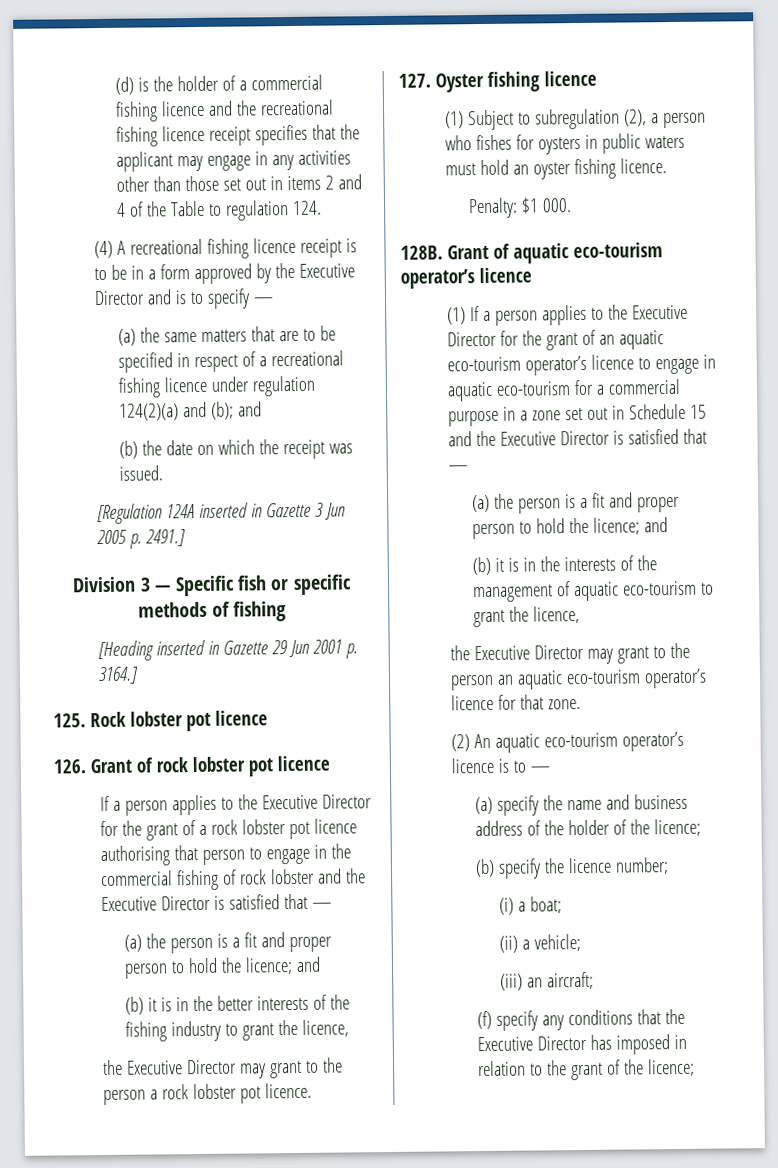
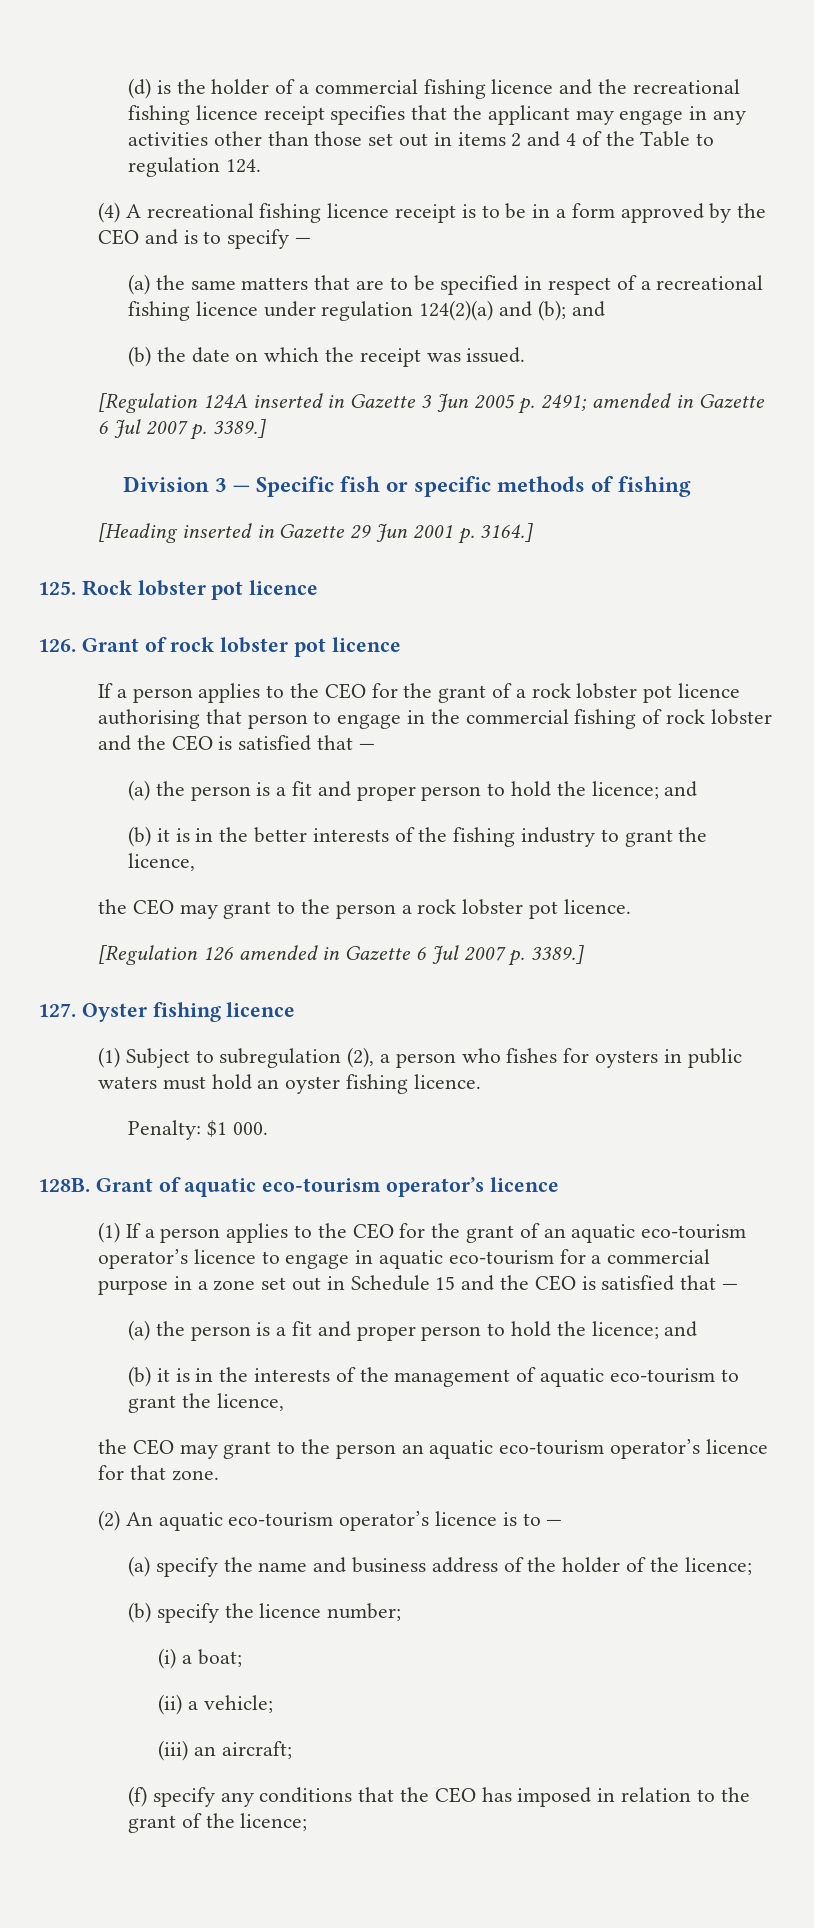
- (4) A recreational fishing licence receipt is to be in a form approved by the Executive Director and is to specify —
+ (4) A recreational fishing licence receipt is to be in a form approved by the CEO and is to specify —
- [Regulation 124A inserted in Gazette 3 Jun 2005 p. 2491.]
+ [Regulation 124A inserted in Gazette 3 Jun 2005 p. 2491; amended in Gazette 6 Jul 2007 p. 3389.]
- If a person applies to the Executive Director for the grant of a rock lobster pot licence authorising that person to engage in the commercial fishing of rock lobster and the Executive Director is satisfied that —
+ If a person applies to the CEO for the grant of a rock lobster pot licence authorising that person to engage in the commercial fishing of rock lobster and the CEO is satisfied that —
- the Executive Director may grant to the person a rock lobster pot licence.
+ the CEO may grant to the person a rock lobster pot licence.
+ [Regulation 126 amended in Gazette 6 Jul 2007 p. 3389.]
- (1) If a person applies to the Executive Director for the grant of an aquatic eco-tourism operator’s licence to engage in aquatic eco-tourism for a commercial purpose in a zone set out in Schedule 15 and the Executive Director is satisfied that —
+ (1) If a person applies to the CEO for the grant of an aquatic eco-tourism operator’s licence to engage in aquatic eco-tourism for a commercial purpose in a zone set out in Schedule 15 and the CEO is satisfied that —
- the Executive Director may grant to the person an aquatic eco-tourism operator’s licence for that zone.
+ the CEO may grant to the person an aquatic eco-tourism operator’s licence for that zone.
- (f) specify any conditions that the Executive Director has imposed in relation to the grant of the licence;
+ (f) specify any conditions that the CEO has imposed in relation to the grant of the licence;

